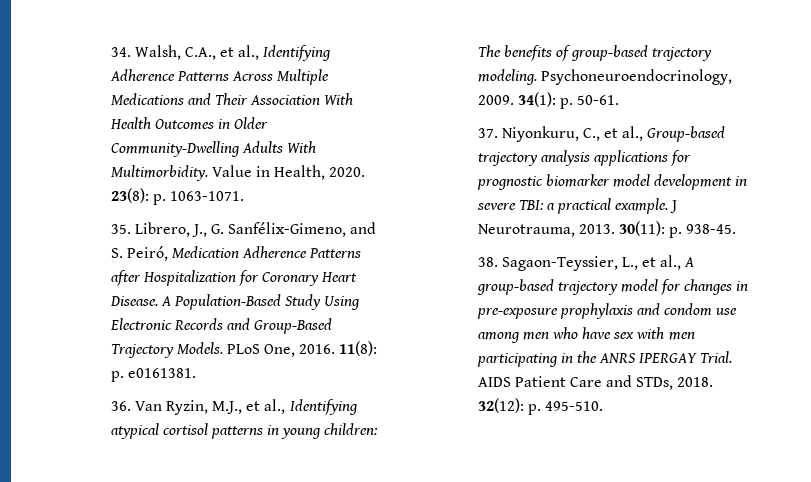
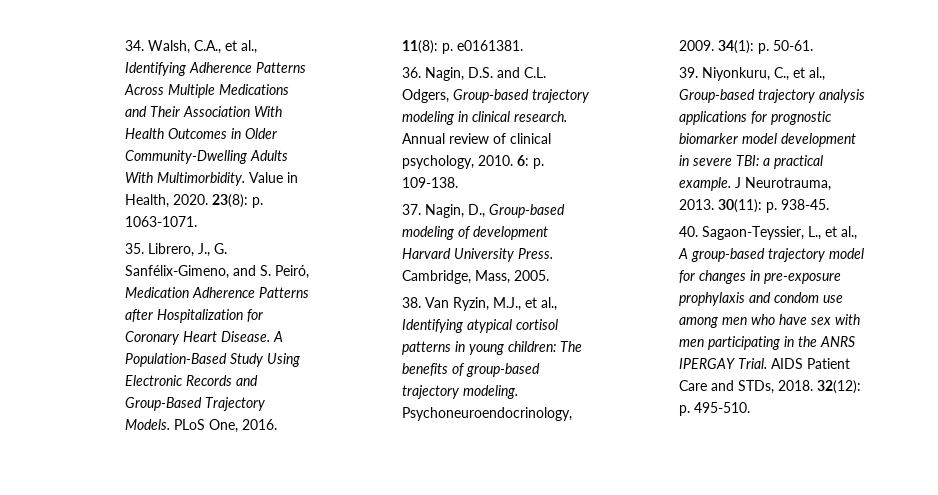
- 36. Van Ryzin, M.J., et al., Identifying atypical cortisol patterns in young children: The benefits of group-based trajectory modeling.
+ 36. Nagin, D.S. and C.L. Odgers, Group-based trajectory modeling in clinical research. Annual review of clinical psychology, 2010. 6: p. 109-138.
+ 37. Nagin, D., Group-based modeling of development Harvard University Press. Cambridge, Mass, 2005.
+ 38. Van Ryzin, M.J., et al., Identifying atypical cortisol patterns in young children: The benefits of group-based trajectory modeling.
- 37. Niyonkuru, C., et al., Group-based trajectory analysis applications for prognostic biomarker model development in severe TBI: a practical example.
+ 39. Niyonkuru, C., et al., Group-based trajectory analysis applications for prognostic biomarker model development in severe TBI: a practical example.
- 38. Sagaon-Teyssier, L., et al., A group-based trajectory model for changes in pre-exposure prophylaxis and condom use among men who have sex with men participating in the ANRS IPERGAY Trial.
+ 40. Sagaon-Teyssier, L., et al., A group-based trajectory model for changes in pre-exposure prophylaxis and condom use among men who have sex with men participating in the ANRS IPERGAY Trial.

